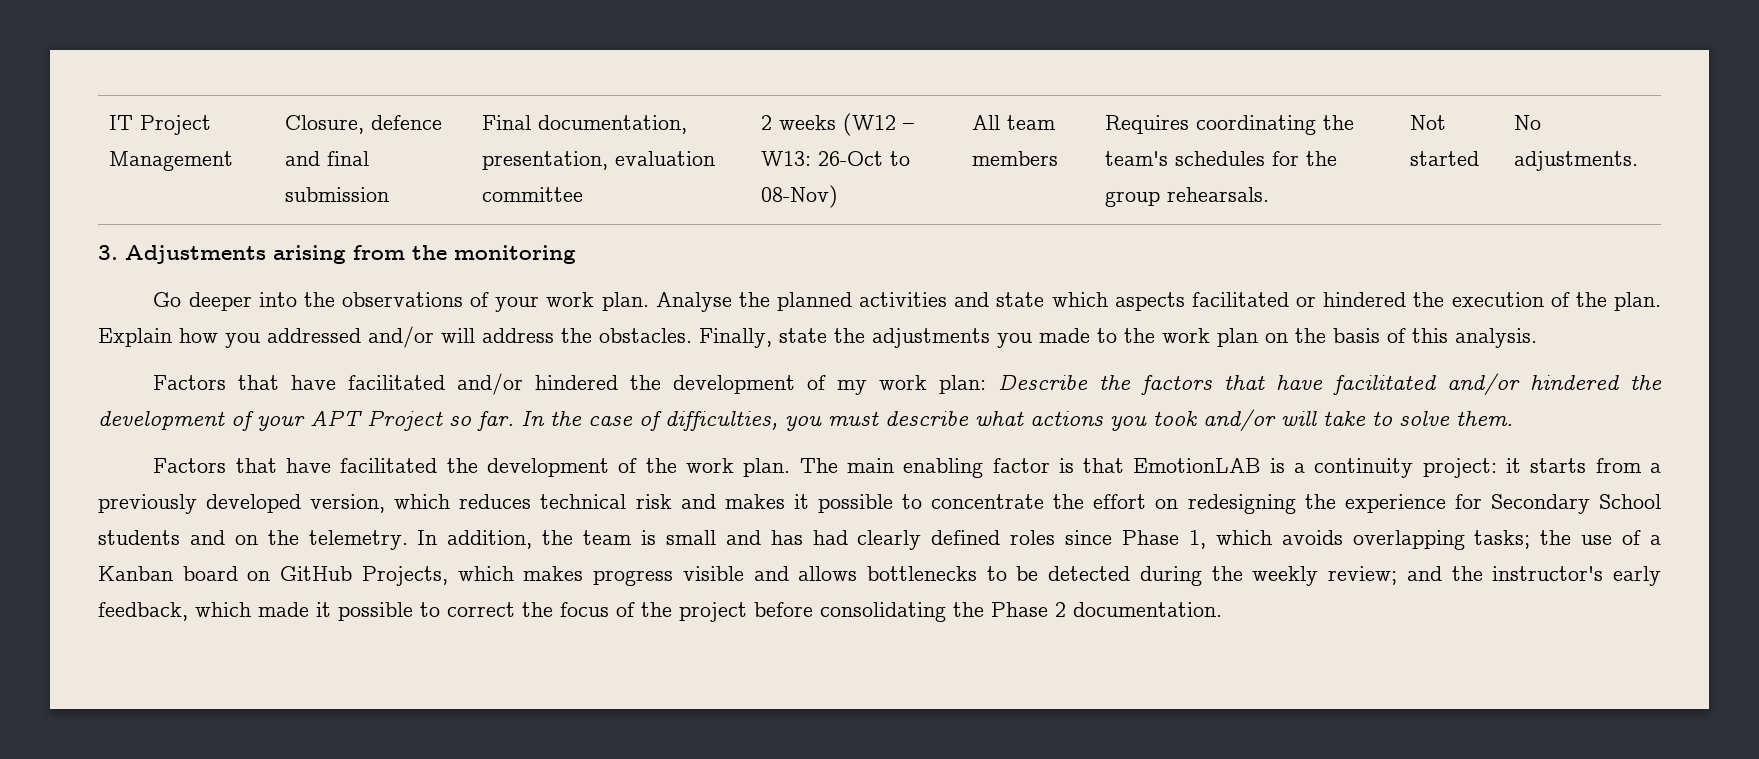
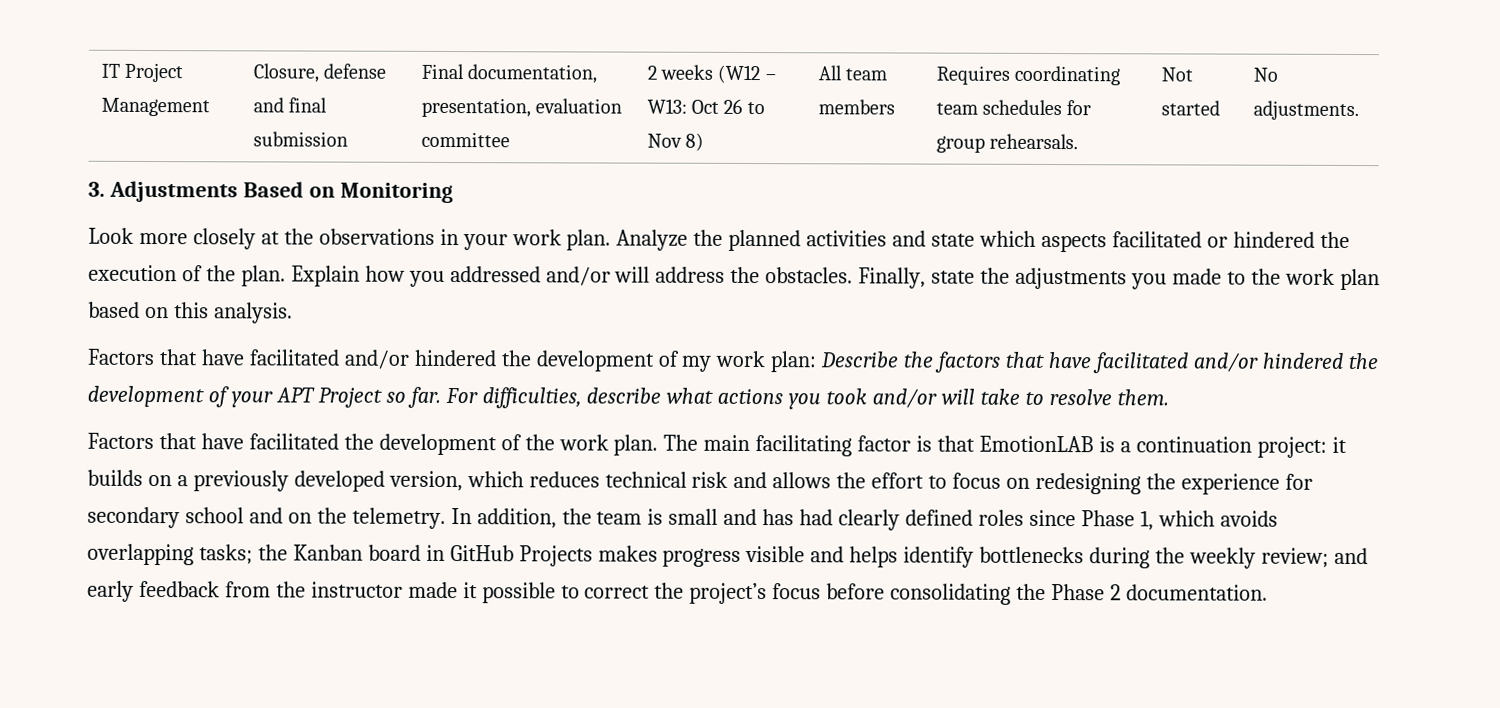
- IT Project Management | Closure, defence and final submission | Final documentation, presentation, evaluation committee | 2 weeks (W12 – W13: 26-Oct to 08-Nov) | All team members | Requires coordinating the team's schedules for the group rehearsals. | Not started | No adjustments.
+ IT Project Management | Closure, defense and final submission | Final documentation, presentation, evaluation committee | 2 weeks (W12 – W13: Oct 26 to Nov 8) | All team members | Requires coordinating team schedules for group rehearsals. | Not started | No adjustments.
- 3. Adjustments arising from the monitoring
- Go deeper into the observations of your work plan.
+ 3. Adjustments Based on Monitoring
+ Look more closely at the observations in your work plan.
- Analyse the planned activities and state which aspects facilitated or hindered the execution of the plan.
+ Analyze the planned activities and state which aspects facilitated or hindered the execution of the plan.
- Finally, state the adjustments you made to the work plan on the basis of this analysis.
+ Finally, state the adjustments you made to the work plan based on this analysis.
- In the case of difficulties, you must describe what actions you took and/or will take to solve them.
+ For difficulties, describe what actions you took and/or will take to resolve them.
- The main enabling factor is that EmotionLAB is a continuity project: it starts from a previously developed version, which reduces technical risk and makes it possible to concentrate the effort on redesigning the experience for Secondary School students and on the telemetry.
+ The main facilitating factor is that EmotionLAB is a continuation project: it builds on a previously developed version, which reduces technical risk and allows the effort to focus on redesigning the experience for secondary school and on the telemetry.
- In addition, the team is small and has had clearly defined roles since Phase 1, which avoids overlapping tasks; the use of a Kanban board on GitHub Projects, which makes progress visible and allows bottlenecks to be detected during the weekly review; and the instructor's early feedback, which made it possible to correct the focus of the project before consolidating the Phase 2 documentation.
+ In addition, the team is small and has had clearly defined roles since Phase 1, which avoids overlapping tasks; the Kanban board in GitHub Projects makes progress visible and helps identify bottlenecks during the weekly review; and early feedback from the instructor made it possible to correct the project’s focus before consolidating the Phase 2 documentation.

